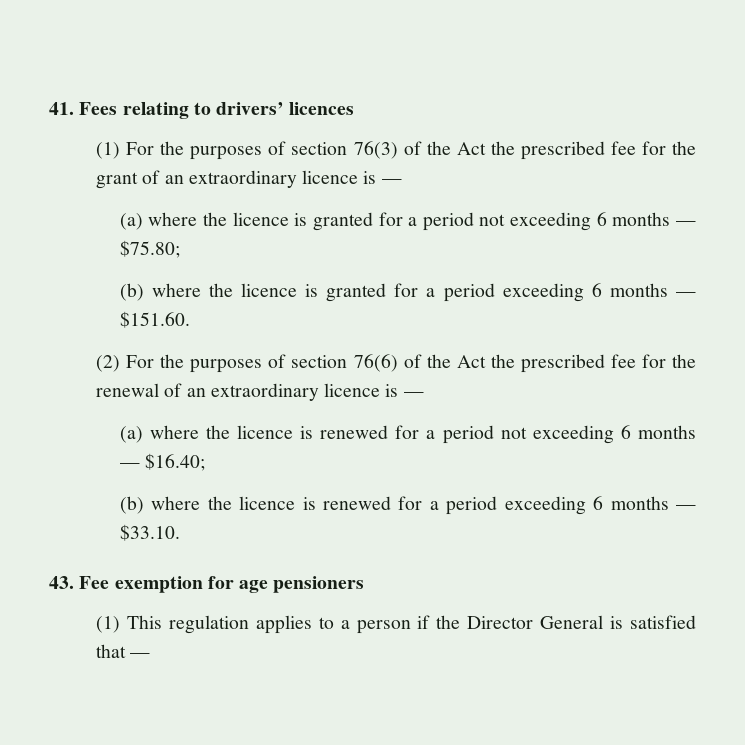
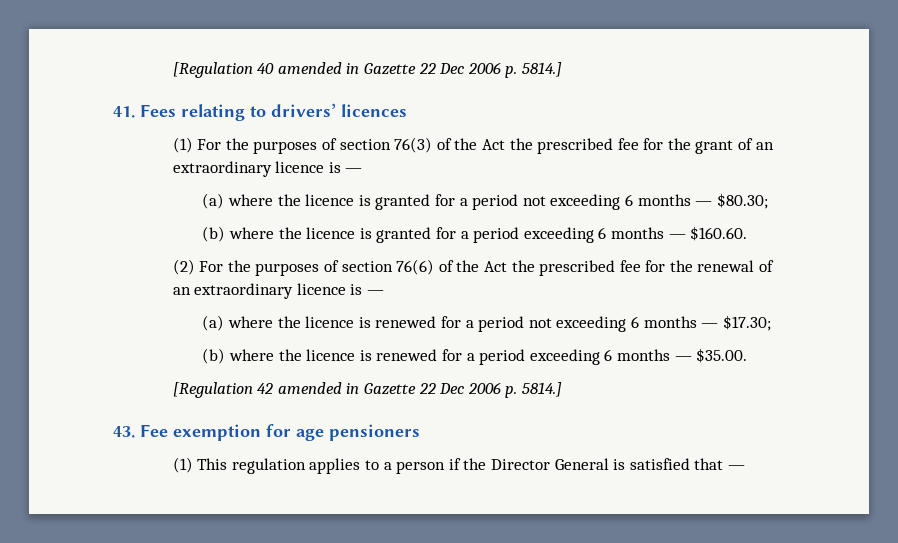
+ [Regulation 40 amended in Gazette 22 Dec 2006 p. 5814.]
- (a) where the licence is granted for a period not exceeding 6 months — $75.80;
+ (a) where the licence is granted for a period not exceeding 6 months — $80.30;
- (b) where the licence is granted for a period exceeding 6 months — $151.60.
+ (b) where the licence is granted for a period exceeding 6 months — $160.60.
- (a) where the licence is renewed for a period not exceeding 6 months — $16.40;
+ (a) where the licence is renewed for a period not exceeding 6 months — $17.30;
- (b) where the licence is renewed for a period exceeding 6 months — $33.10.
+ (b) where the licence is renewed for a period exceeding 6 months — $35.00.
+ [Regulation 42 amended in Gazette 22 Dec 2006 p. 5814.]

